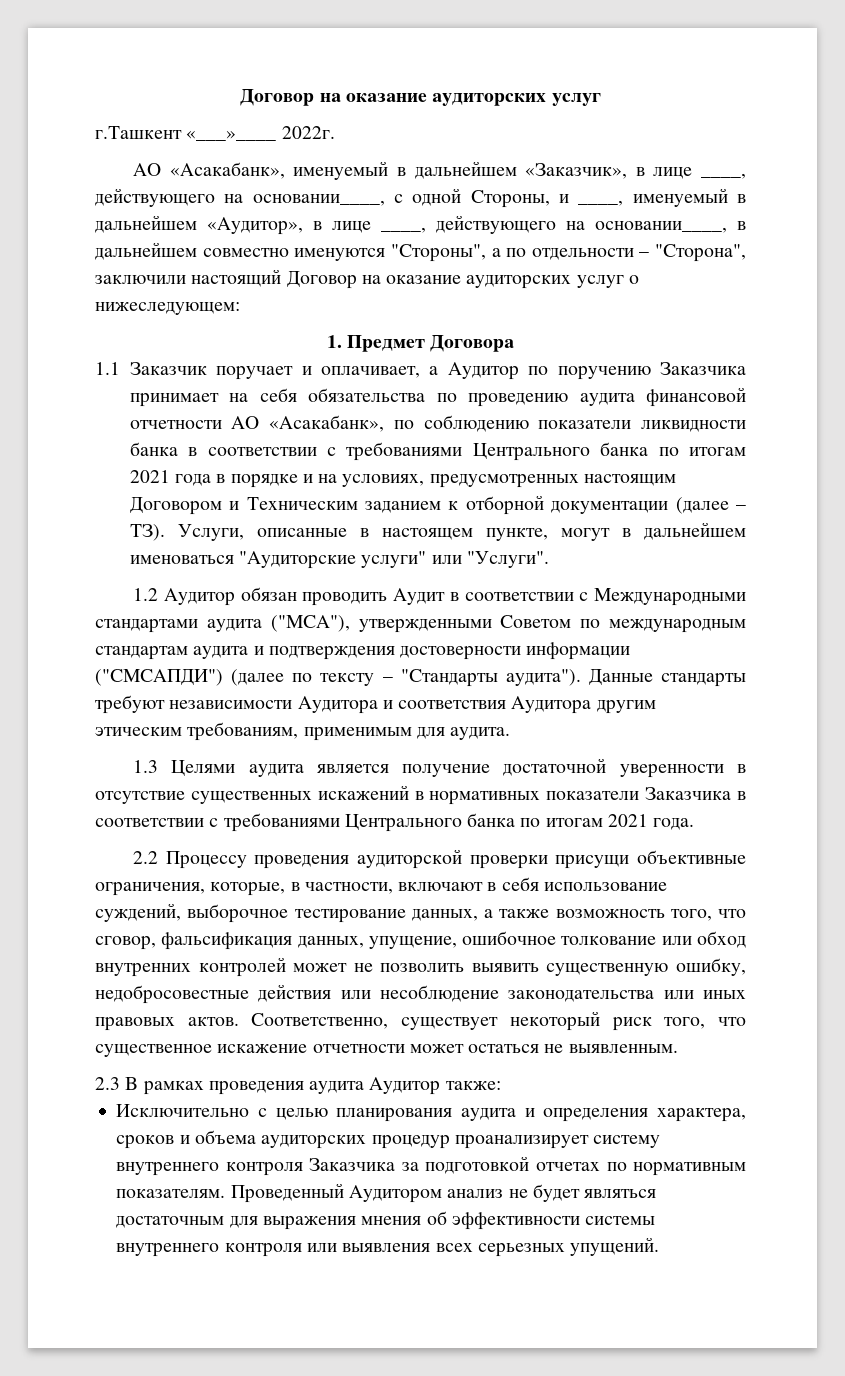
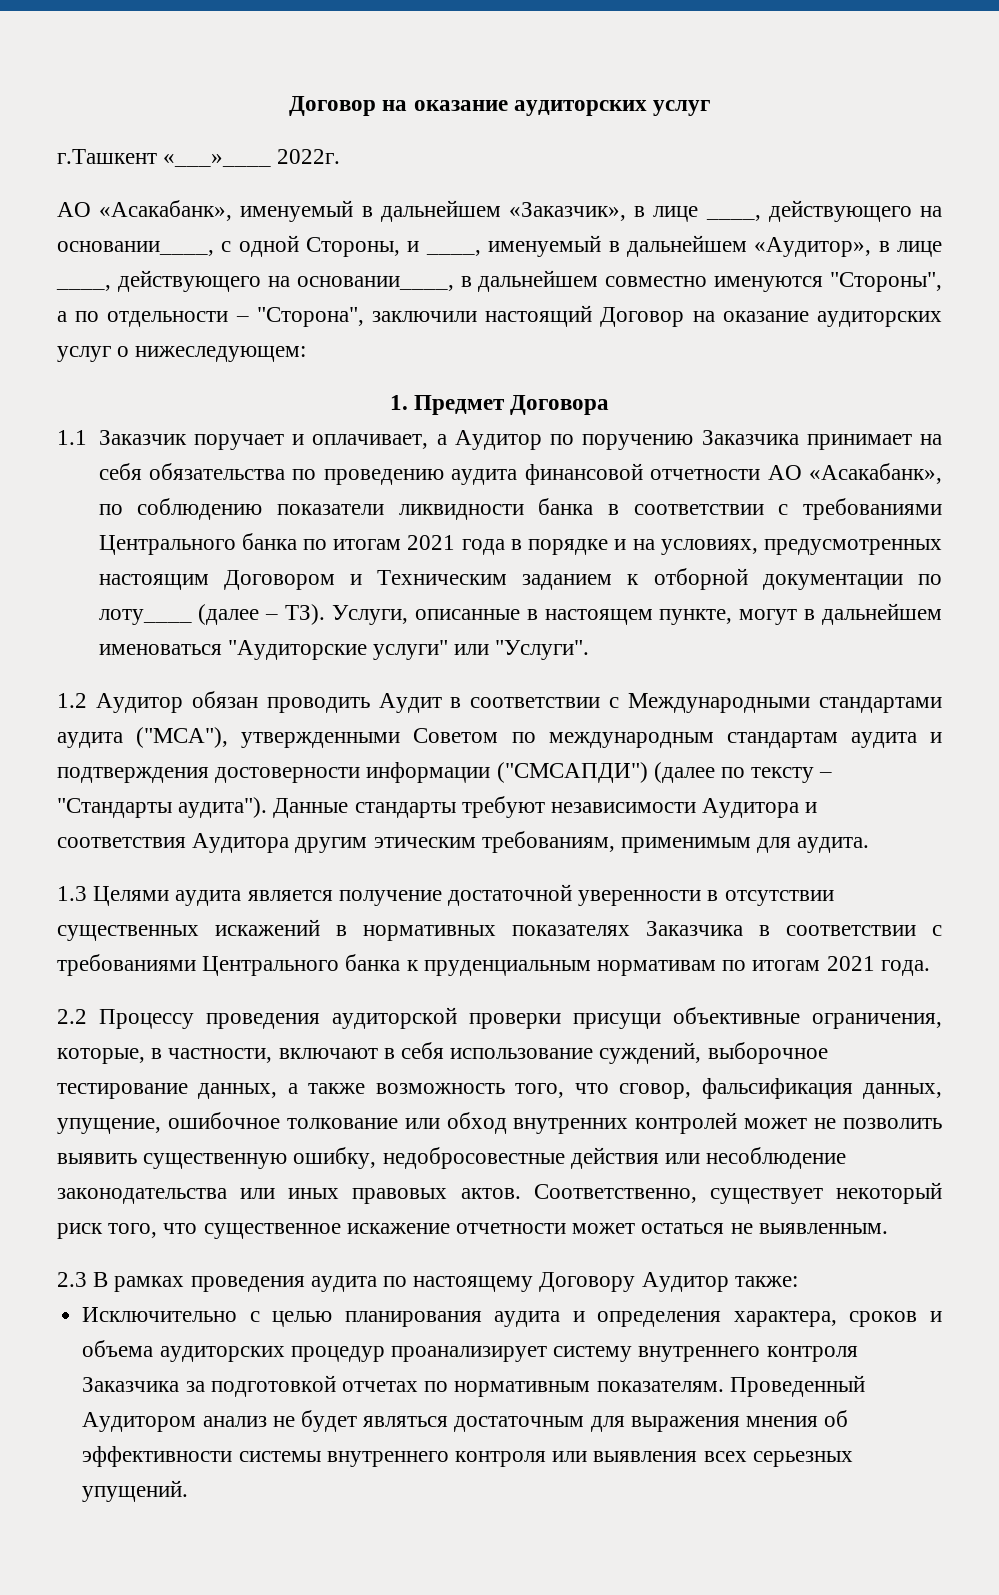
- 1.1 Заказчик поручает и оплачивает, а Аудитор по поручению Заказчика принимает на себя обязательства по проведению аудита финансовой отчетности АО «Асакабанк», по соблюдению показатели ликвидности банка в соответствии с требованиями Центрального банка по итогам 2021 года в порядке и на условиях, предусмотренных настоящим Договором и Техническим заданием к отборной документации (далее – ТЗ). Услуги, описанные в настоящем пункте, могут в дальнейшем именоваться "Аудиторские услуги" или "Услуги".
+ 1.1 Заказчик поручает и оплачивает, а Аудитор по поручению Заказчика принимает на себя обязательства по проведению аудита финансовой отчетности АО «Асакабанк», по соблюдению показатели ликвидности банка в соответствии с требованиями Центрального банка по итогам 2021 года в порядке и на условиях, предусмотренных настоящим Договором и Техническим заданием к отборной документации по лоту____ (далее – ТЗ). Услуги, описанные в настоящем пункте, могут в дальнейшем именоваться "Аудиторские услуги" или "Услуги".
- 1.3 Целями аудита является получение достаточной уверенности в отсутствие существенных искажений в нормативных показатели Заказчика в соответствии с требованиями Центрального банка по итогам 2021 года.
+ 1.3 Целями аудита является получение достаточной уверенности в отсутствии существенных искажений в нормативных показателях Заказчика в соответствии с требованиями Центрального банка к пруденциальным нормативам по итогам 2021 года.
- 2.3 В рамках проведения аудита Аудитор также:
+ 2.3 В рамках проведения аудита по настоящему Договору Аудитор также:

